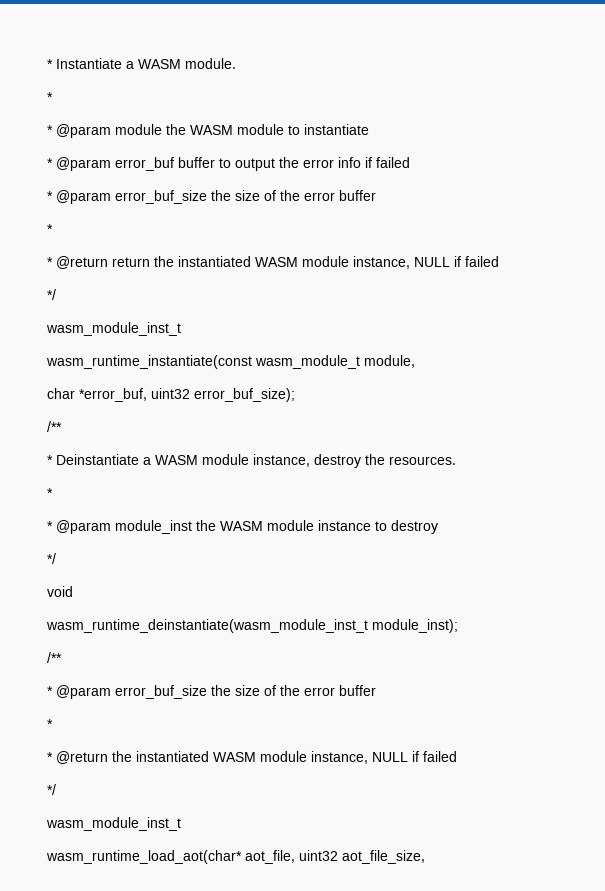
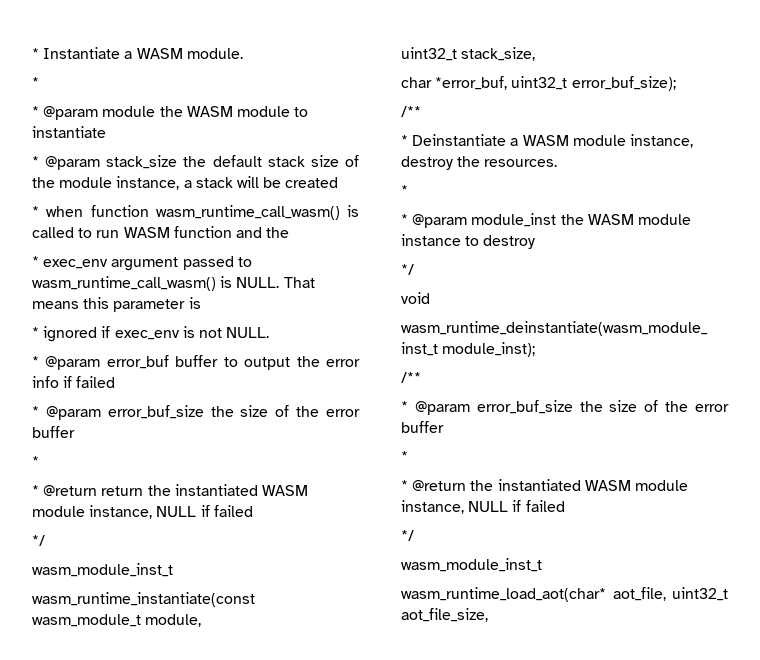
+ * @param stack_size the default stack size of the module instance, a stack will be created
+ * when function wasm_runtime_call_wasm() is called to run WASM function and the
+ * exec_env argument passed to wasm_runtime_call_wasm() is NULL. That means this parameter is
+ * ignored if exec_env is not NULL.
+ uint32_t stack_size,
- char *error_buf, uint32 error_buf_size);
+ char *error_buf, uint32_t error_buf_size);
- wasm_runtime_load_aot(char* aot_file, uint32 aot_file_size,
+ wasm_runtime_load_aot(char* aot_file, uint32_t aot_file_size,

